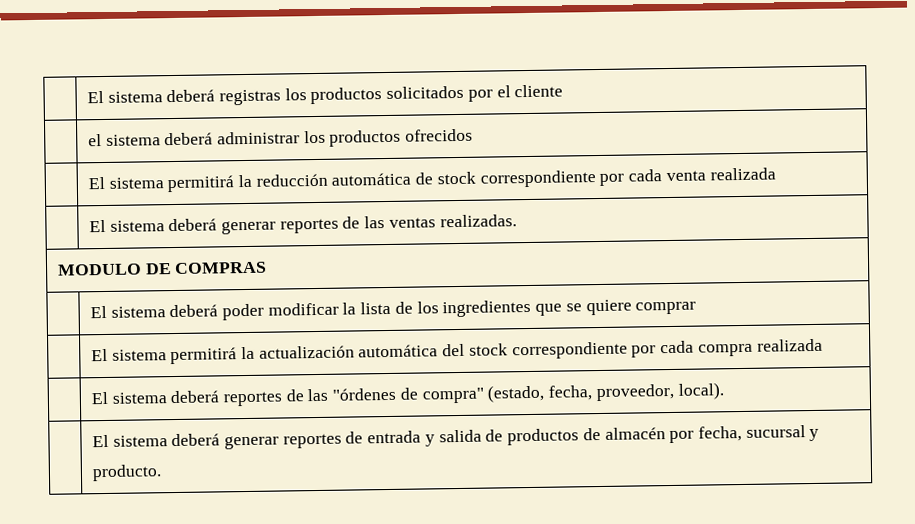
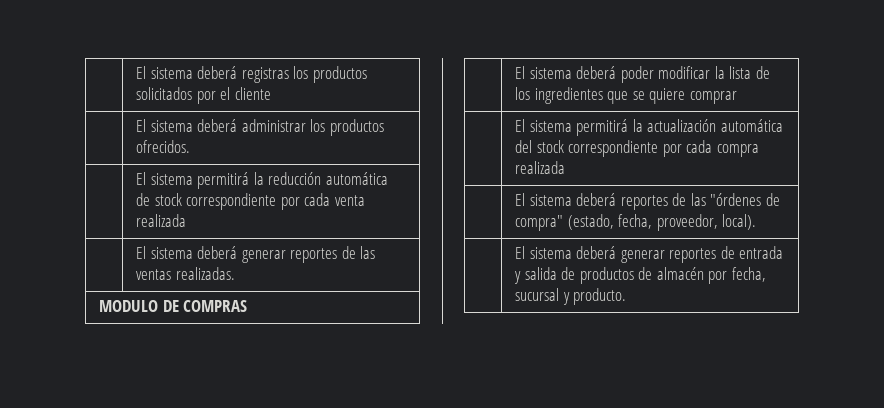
- | el sistema deberá administrar los productos ofrecidos
+ | El sistema deberá administrar los productos ofrecidos.

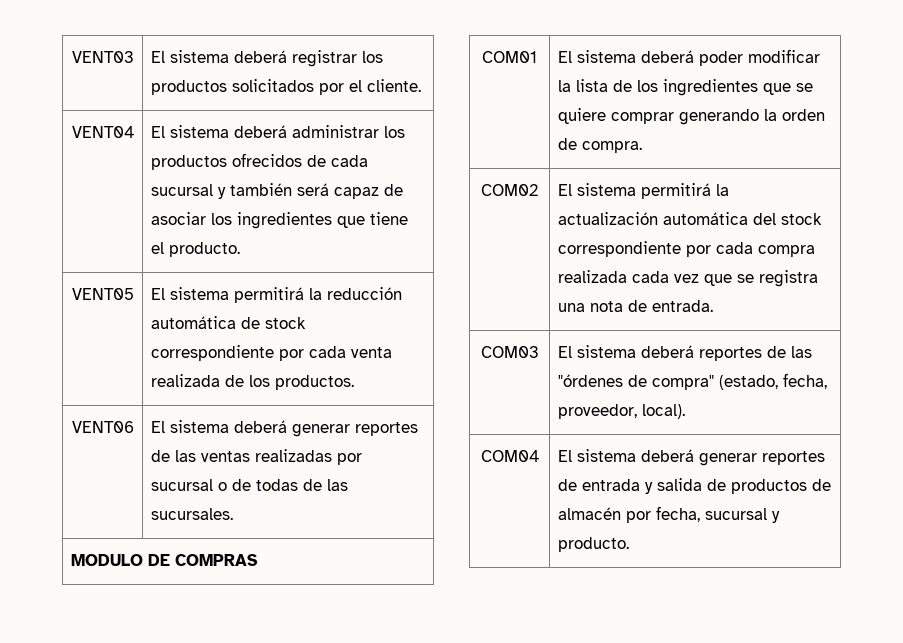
- | El sistema deberá registras los productos solicitados por el cliente
- | El sistema deberá administrar los productos ofrecidos.
- | El sistema permitirá la reducción automática de stock correspondiente por cada venta realizada
- | El sistema deberá generar reportes de las ventas realizadas.
+ VENT03 | El sistema deberá registrar los productos solicitados por el cliente.
+ VENT04 | El sistema deberá administrar los productos ofrecidos de cada sucursal y también será capaz de asociar los ingredientes que tiene el producto.
+ VENT05 | El sistema permitirá la reducción automática de stock correspondiente por cada venta realizada de los productos.
+ VENT06 | El sistema deberá generar reportes de las ventas realizadas por sucursal o de todas de las sucursales.
- | El sistema deberá poder modificar la lista de los ingredientes que se quiere comprar
- | El sistema permitirá la actualización automática del stock correspondiente por cada compra realizada
- | El sistema deberá reportes de las "órdenes de compra" (estado, fecha, proveedor, local).
+ COM01 | El sistema deberá poder modificar la lista de los ingredientes que se quiere comprar generando la orden de compra.
+ COM02 | El sistema permitirá la actualización automática del stock correspondiente por cada compra realizada cada vez que se registra una nota de entrada.
+ COM03 | El sistema deberá reportes de las "órdenes de compra" (estado, fecha, proveedor, local).
- | El sistema deberá generar reportes de entrada y salida de productos de almacén por fecha, sucursal y producto.
+ COM04 | El sistema deberá generar reportes de entrada y salida de productos de almacén por fecha, sucursal y producto.

